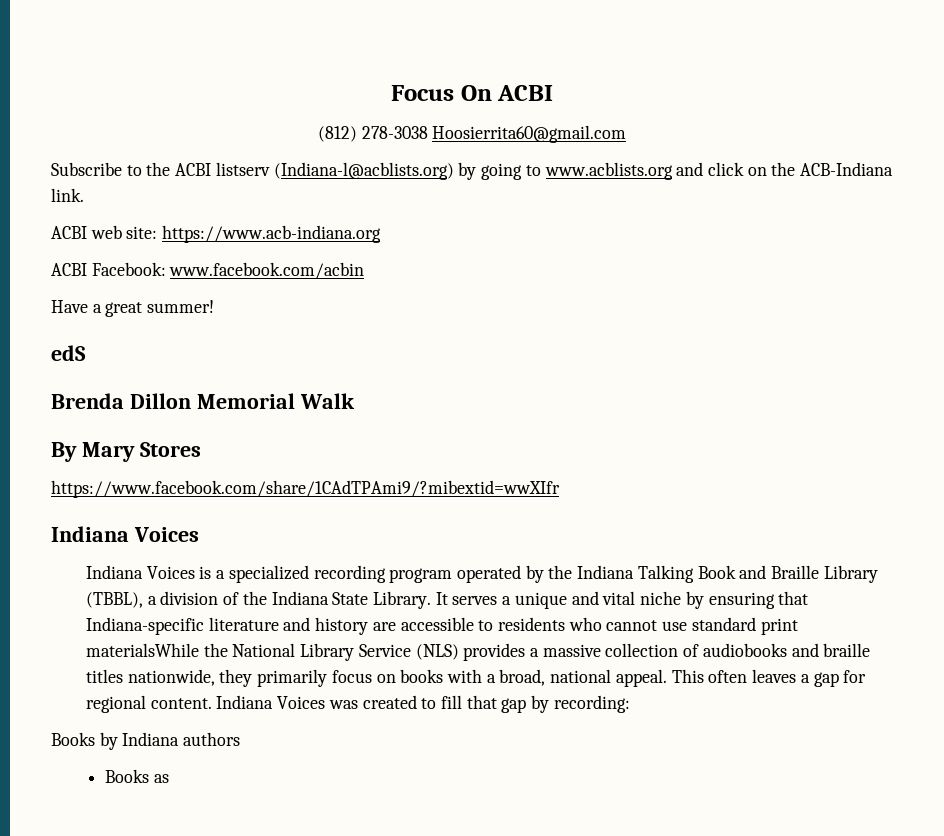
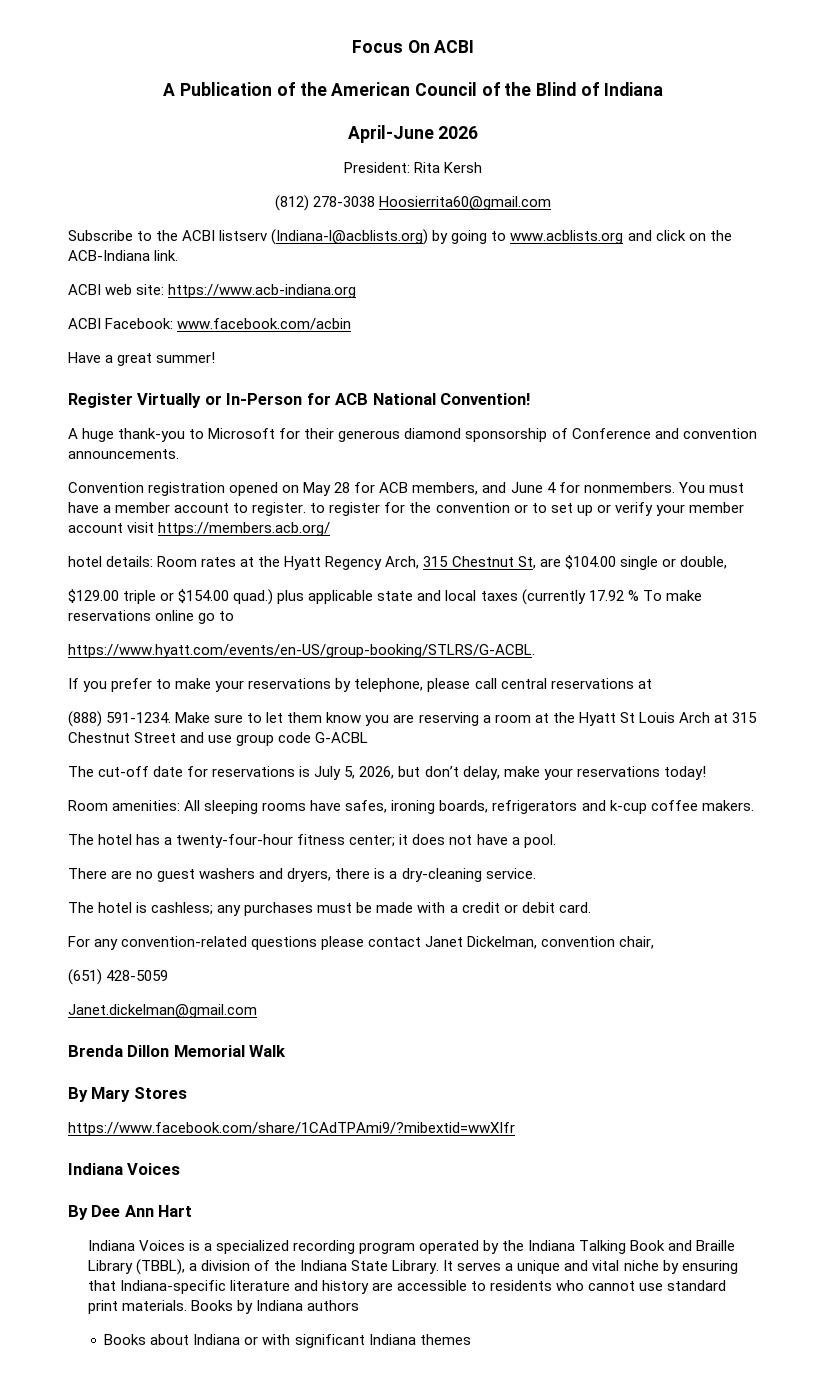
+ A Publication of the American Council of the Blind of Indiana
+ April-June 2026
+ President: Rita Kersh
- edS
+ Register Virtually or In-Person for ACB National Convention!
+ A huge thank-you to Microsoft for their generous diamond sponsorship of Conference and convention announcements.
+ Convention registration opened on May 28 for ACB members, and June 4 for nonmembers. You must have a member account to register. to register for the convention or to set up or verify your member account visit https://members.acb.org/
+ hotel details: Room rates at the Hyatt Regency Arch, 315 Chestnut St, are $104.00 single or double,
+ $129.00 triple or $154.00 quad.) plus applicable state and local taxes (currently 17.92 % To make reservations online go to
+ https://www.hyatt.com/events/en-US/group-booking/STLRS/G-ACBL.
+ If you prefer to make your reservations by telephone, please call central reservations at
+ (888) 591-1234. Make sure to let them know you are reserving a room at the Hyatt St Louis Arch at 315 Chestnut Street and use group code G-ACBL
+ The cut-off date for reservations is July 5, 2026, but don’t delay, make your reservations today!
+ Room amenities: All sleeping rooms have safes, ironing boards, refrigerators and k-cup coffee makers.
+ The hotel has a twenty-four-hour fitness center; it does not have a pool.
+ There are no guest washers and dryers, there is a dry-cleaning service.
+ The hotel is cashless; any purchases must be made with a credit or debit card.
+ For any convention-related questions please contact Janet Dickelman, convention chair,
+ (651) 428-5059
+ Janet.dickelman@gmail.com
+ By Dee Ann Hart
- It serves a unique and vital niche by ensuring that Indiana-specific literature and history are accessible to residents who cannot use standard print materialsWhile the National Library Service (NLS) provides a massive collection of audiobooks and braille titles nationwide, they primarily focus on books with a broad, national appeal. This often leaves a gap for regional content. Indiana Voices was created to fill that gap by recording:
- Books by Indiana authors
+ It serves a unique and vital niche by ensuring that Indiana-specific literature and history are accessible to residents who cannot use standard print materials. Books by Indiana authors
- Books as
+ Books about Indiana or with significant Indiana themes

